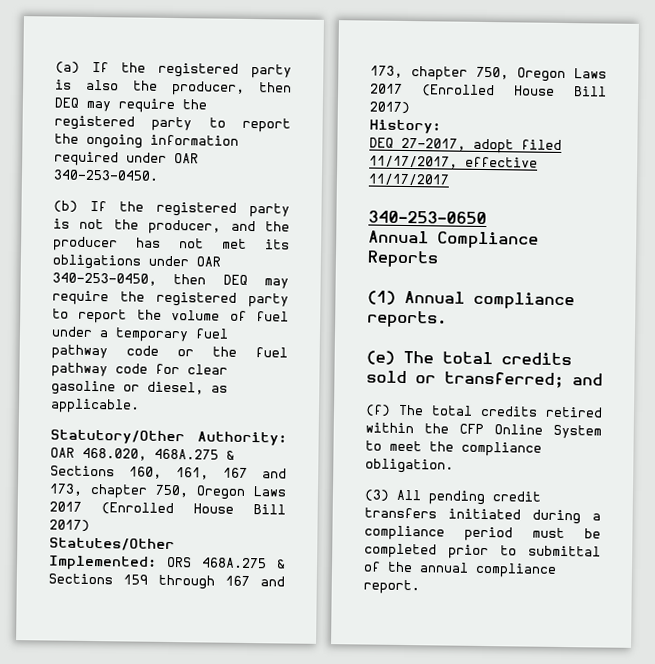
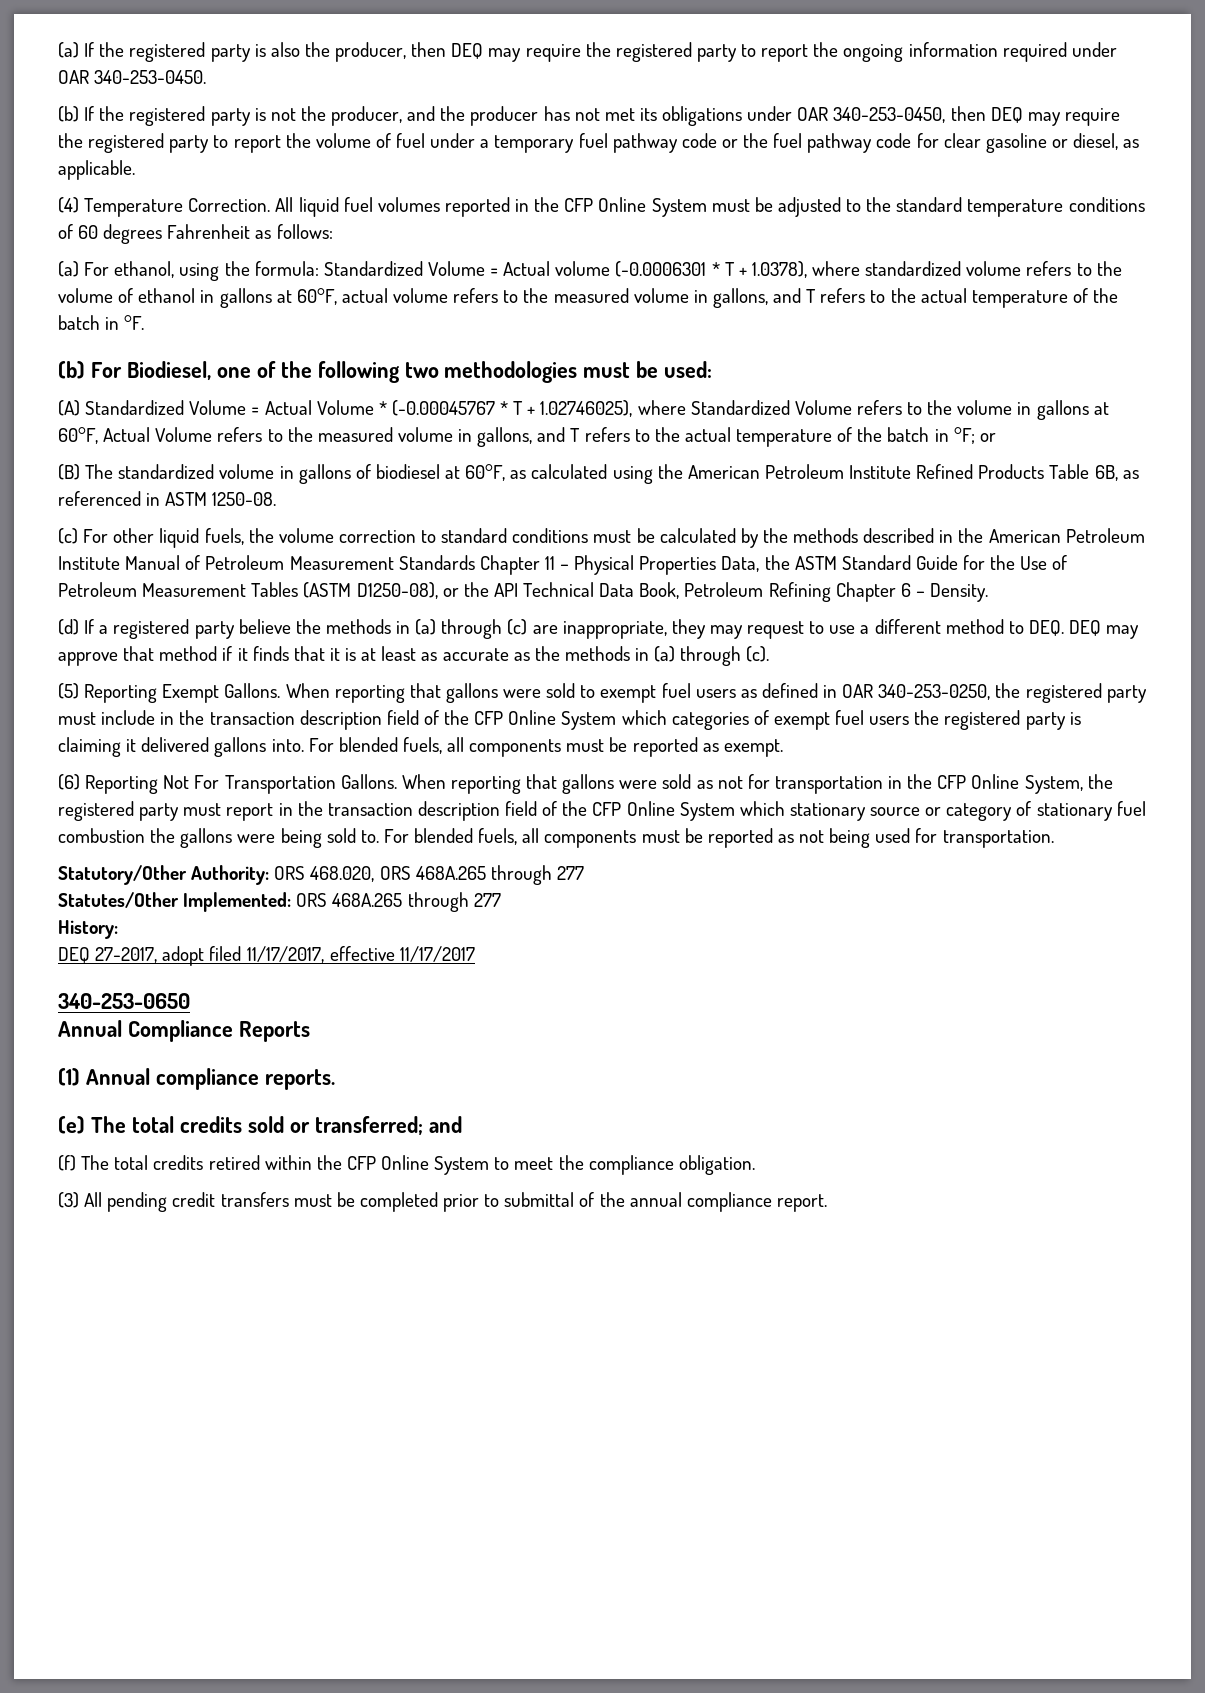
- Statutory/Other Authority: OAR 468.020, 468A.275 & Sections 160, 161, 167 and 173, chapter 750, Oregon Laws 2017 (Enrolled House Bill 2017)
- Statutes/Other Implemented: ORS 468A.275 & Sections 159 through 167 and 173, chapter 750, Oregon Laws 2017 (Enrolled House Bill 2017)
+ (4) Temperature Correction. All liquid fuel volumes reported in the CFP Online System must be adjusted to the standard temperature conditions of 60 degrees Fahrenheit as follows:
+ (a) For ethanol, using the formula: Standardized Volume = Actual volume (-0.0006301 * T + 1.0378), where standardized volume refers to the volume of ethanol in gallons at 60°F, actual volume refers to the measured volume in gallons, and T refers to the actual temperature of the batch in °F.
+ (b) For Biodiesel, one of the following two methodologies must be used:
+ (A) Standardized Volume = Actual Volume * (-0.00045767 * T + 1.02746025), where Standardized Volume refers to the volume in gallons at 60°F, Actual Volume refers to the measured volume in gallons, and T refers to the actual temperature of the batch in °F; or
+ (B) The standardized volume in gallons of biodiesel at 60°F, as calculated using the American Petroleum Institute Refined Products Table 6B, as referenced in ASTM 1250-08.
+ (c) For other liquid fuels, the volume correction to standard conditions must be calculated by the methods described in the American Petroleum Institute Manual of Petroleum Measurement Standards Chapter 11 – Physical Properties Data, the ASTM Standard Guide for the Use of Petroleum Measurement Tables (ASTM D1250-08), or the API Technical Data Book, Petroleum Refining Chapter 6 – Density.
+ (d) If a registered party believe the methods in (a) through (c) are inappropriate, they may request to use a different method to DEQ. DEQ may approve that method if it finds that it is at least as accurate as the methods in (a) through (c).
+ (5) Reporting Exempt Gallons. When reporting that gallons were sold to exempt fuel users as defined in OAR 340-253-0250, the registered party must include in the transaction description field of the CFP Online System which categories of exempt fuel users the registered party is claiming it delivered gallons into. For blended fuels, all components must be reported as exempt.
+ (6) Reporting Not For Transportation Gallons. When reporting that gallons were sold as not for transportation in the CFP Online System, the registered party must report in the transaction description field of the CFP Online System which stationary source or category of stationary fuel combustion the gallons were being sold to. For blended fuels, all components must be reported as not being used for transportation.
+ Statutory/Other Authority: ORS 468.020, ORS 468A.265 through 277
+ Statutes/Other Implemented: ORS 468A.265 through 277
- (3) All pending credit transfers initiated during a compliance period must be completed prior to submittal of the annual compliance report.
+ (3) All pending credit transfers must be completed prior to submittal of the annual compliance report.

